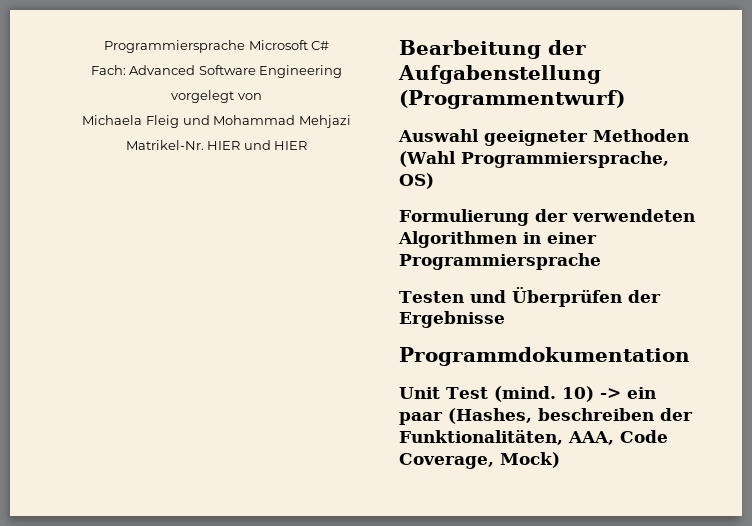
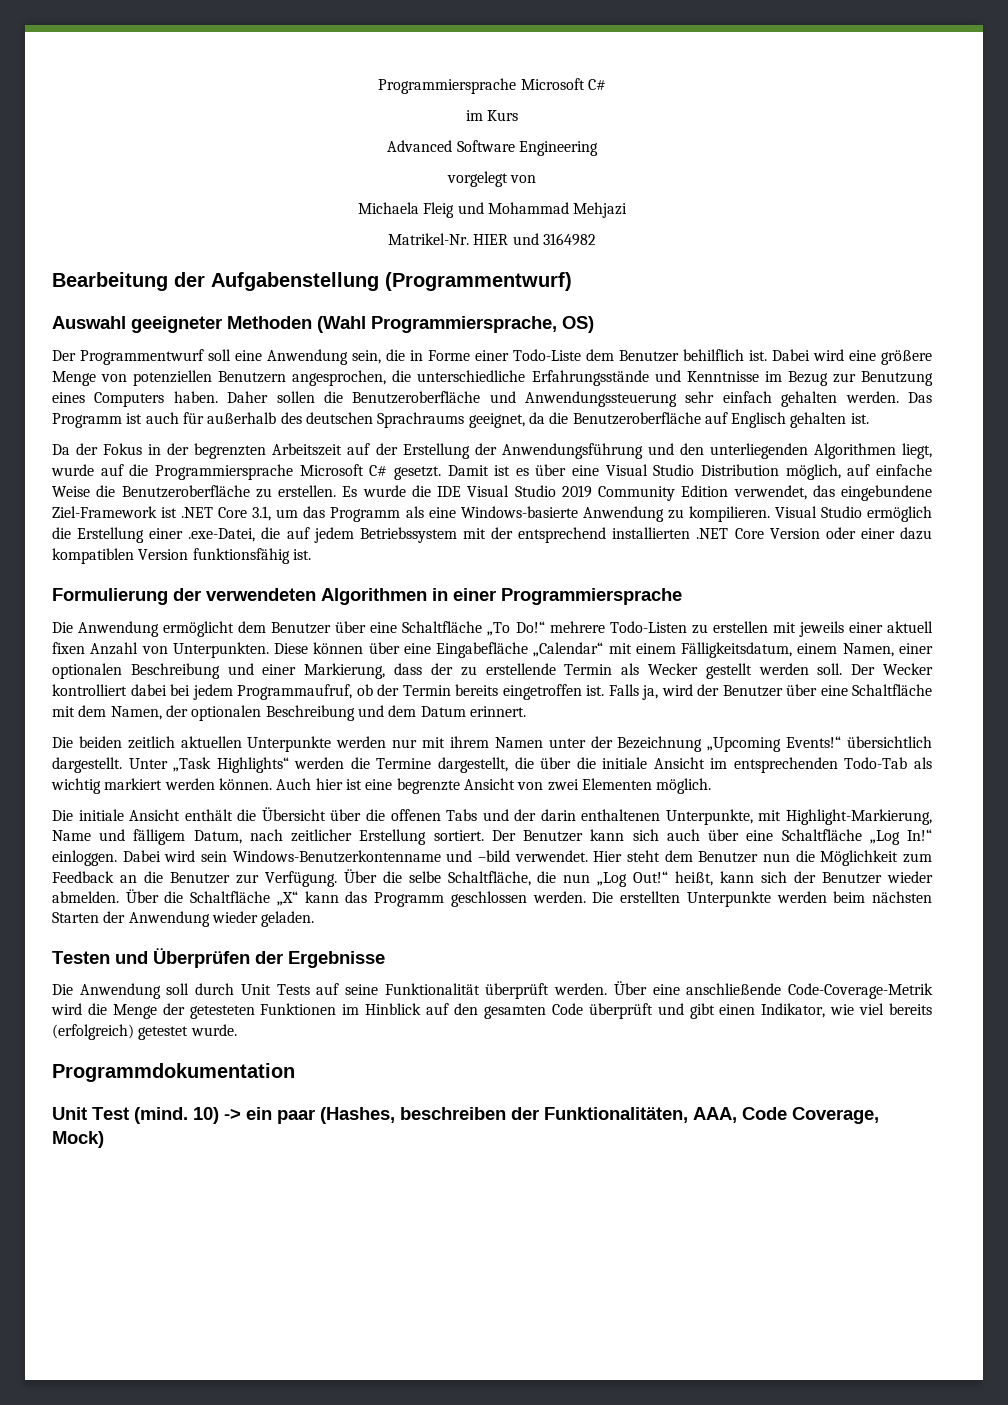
- Fach: Advanced Software Engineering
+ im Kurs
+ Advanced Software Engineering
- HIER und HIER
+ HIER und 3164982
+ Der Programmentwurf soll eine Anwendung sein, die in Forme einer Todo-Liste dem Benutzer behilflich ist. Dabei wird eine größere Menge von potenziellen Benutzern angesprochen, die unterschiedliche Erfahrungsstände und Kenntnisse im Bezug zur Benutzung eines Computers haben. Daher sollen die Benutzeroberfläche und Anwendungssteuerung sehr einfach gehalten werden. Das Programm ist auch für außerhalb des deutschen Sprachraums geeignet, da die Benutzeroberfläche auf Englisch gehalten ist.
+ Da der Fokus in der begrenzten Arbeitszeit auf der Erstellung der Anwendungsführung und den unterliegenden Algorithmen liegt, wurde auf die Programmiersprache Microsoft C# gesetzt. Damit ist es über eine Visual Studio Distribution möglich, auf einfache Weise die Benutzeroberfläche zu erstellen. Es wurde die IDE Visual Studio 2019 Community Edition verwendet, das eingebundene Ziel-Framework ist .NET Core 3.1, um das Programm als eine Windows-basierte Anwendung zu kompilieren. Visual Studio ermöglich die Erstellung einer .exe-Datei, die auf jedem Betriebssystem mit der entsprechend installierten .NET Core Version oder einer dazu kompatiblen Version funktionsfähig ist.
+ Die Anwendung ermöglicht dem Benutzer über eine Schaltfläche „To Do!“ mehrere Todo-Listen zu erstellen mit jeweils einer aktuell fixen Anzahl von Unterpunkten. Diese können über eine Eingabefläche „Calendar“ mit einem Fälligkeitsdatum, einem Namen, einer optionalen Beschreibung und einer Markierung, dass der zu erstellende Termin als Wecker gestellt werden soll. Der Wecker kontrolliert dabei bei jedem Programmaufruf, ob der Termin bereits eingetroffen ist. Falls ja, wird der Benutzer über eine Schaltfläche mit dem Namen, der optionalen Beschreibung und dem Datum erinnert.
+ Die beiden zeitlich aktuellen Unterpunkte werden nur mit ihrem Namen unter der Bezeichnung „Upcoming Events!“ übersichtlich dargestellt. Unter „Task Highlights“ werden die Termine dargestellt, die über die initiale Ansicht im entsprechenden Todo-Tab als wichtig markiert werden können. Auch hier ist eine begrenzte Ansicht von zwei Elementen möglich.
+ Die initiale Ansicht enthält die Übersicht über die offenen Tabs und der darin enthaltenen Unterpunkte, mit Highlight-Markierung, Name und fälligem Datum, nach zeitlicher Erstellung sortiert. Der Benutzer kann sich auch über eine Schaltfläche „Log In!“ einloggen. Dabei wird sein Windows-Benutzerkontenname und –bild verwendet. Hier steht dem Benutzer nun die Möglichkeit zum Feedback an die Benutzer zur Verfügung. Über die selbe Schaltfläche, die nun „Log Out!“ heißt, kann sich der Benutzer wieder abmelden. Über die Schaltfläche „X“ kann das Programm geschlossen werden. Die erstellten Unterpunkte werden beim nächsten Starten der Anwendung wieder geladen.
+ Die Anwendung soll durch Unit Tests auf seine Funktionalität überprüft werden. Über eine anschließende Code-Coverage-Metrik wird die Menge der getesteten Funktionen im Hinblick auf den gesamten Code überprüft und gibt einen Indikator, wie viel bereits (erfolgreich) getestet wurde.

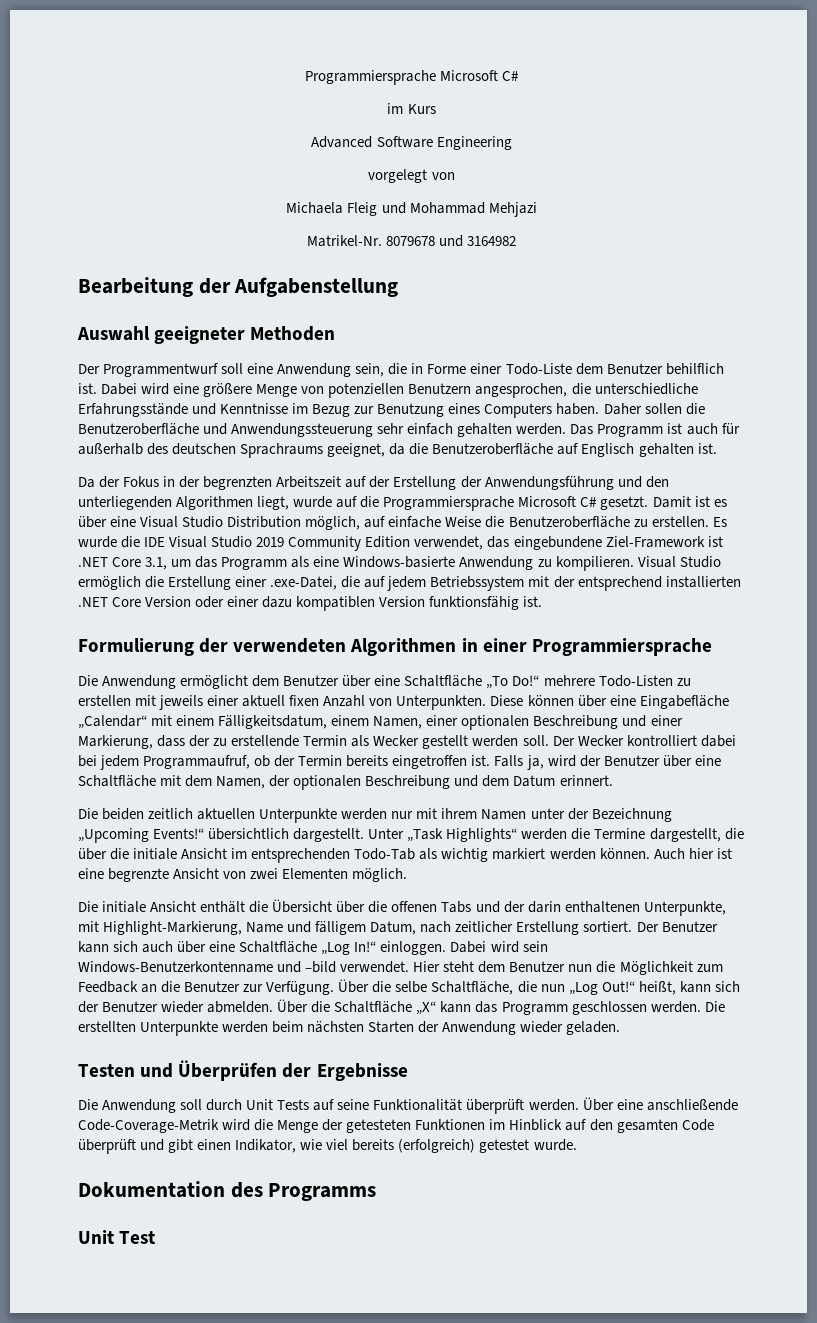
- HIER und 3164982
+ 8079678 und 3164982
- Bearbeitung der Aufgabenstellung (Programmentwurf)
+ Bearbeitung der Aufgabenstellung
- Auswahl geeigneter Methoden (Wahl Programmiersprache, OS)
+ Auswahl geeigneter Methoden
- Programmdokumentation
+ Dokumentation des Programms
- Unit Test (mind. 10) -> ein paar (Hashes, beschreiben der Funktionalitäten, AAA, Code Coverage, Mock)
+ Unit Test

